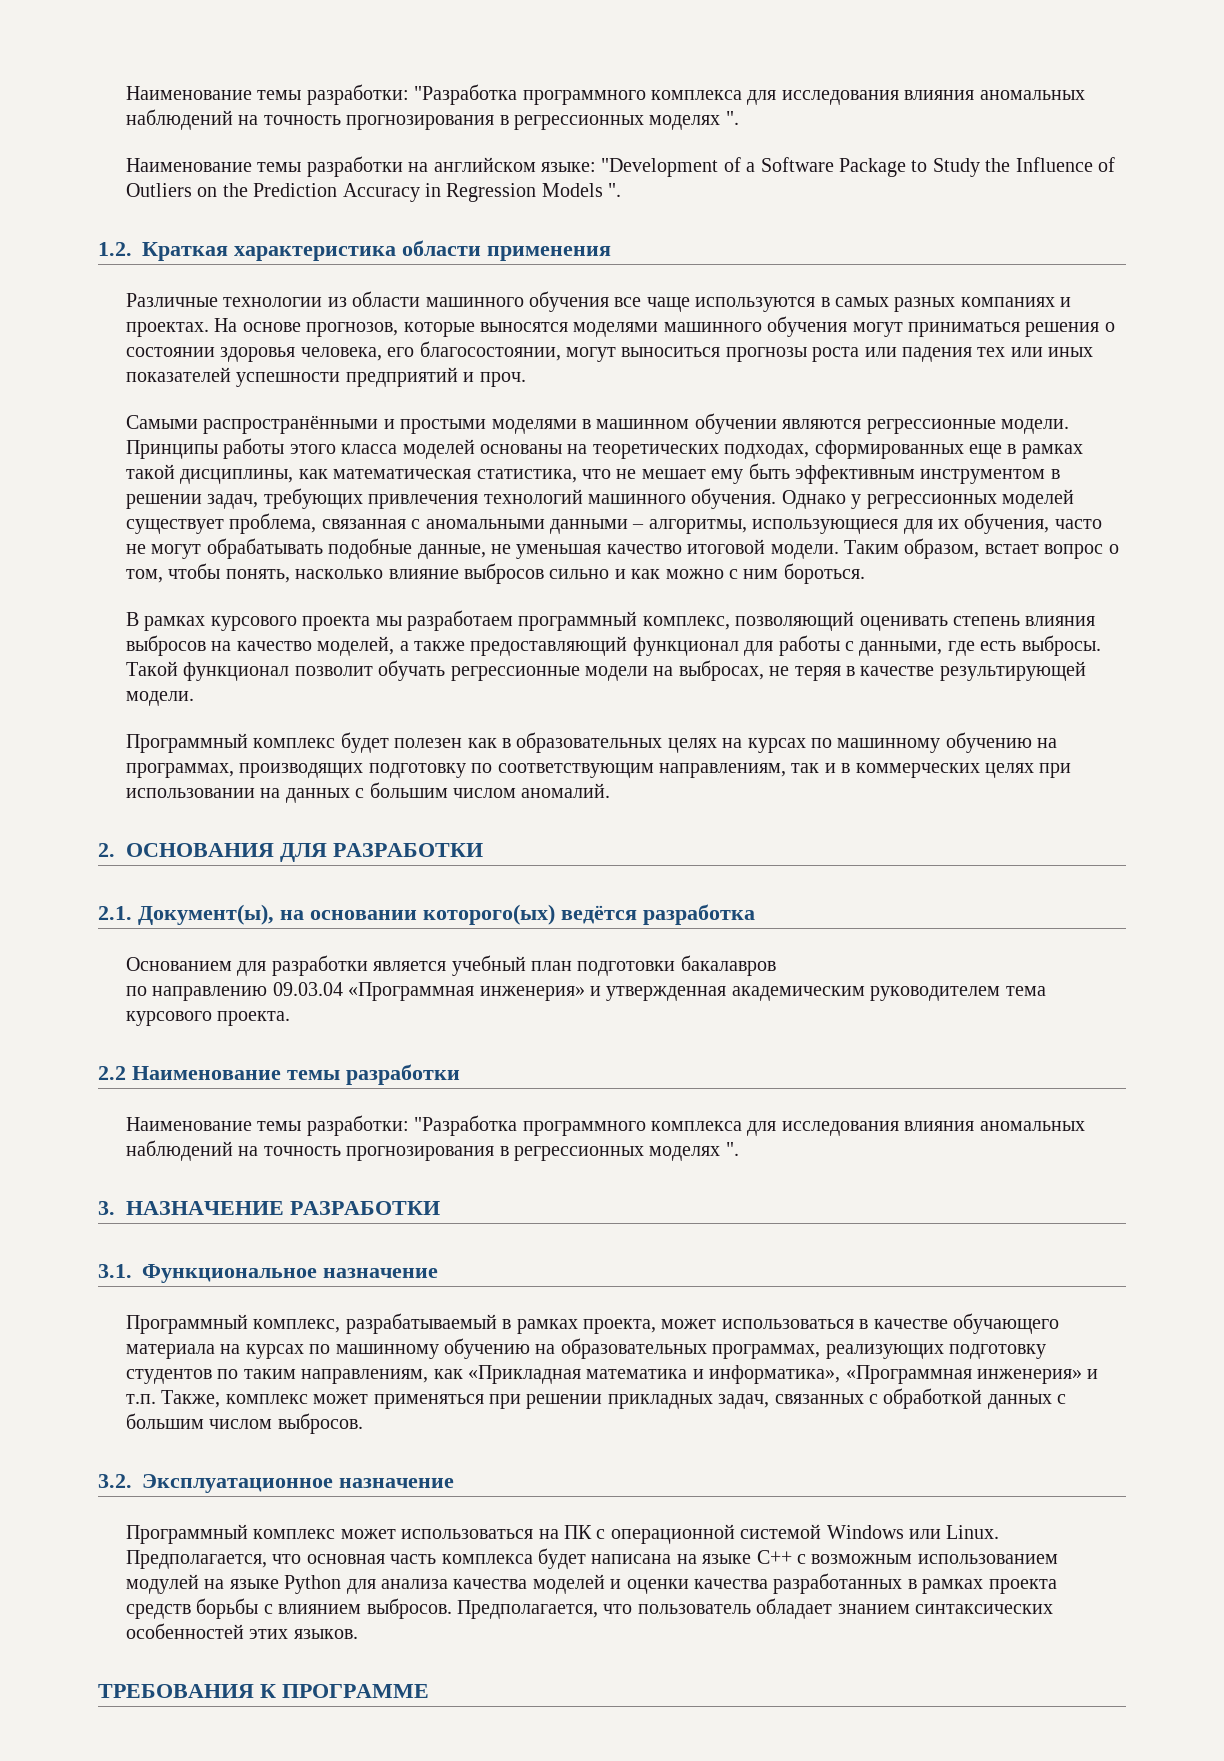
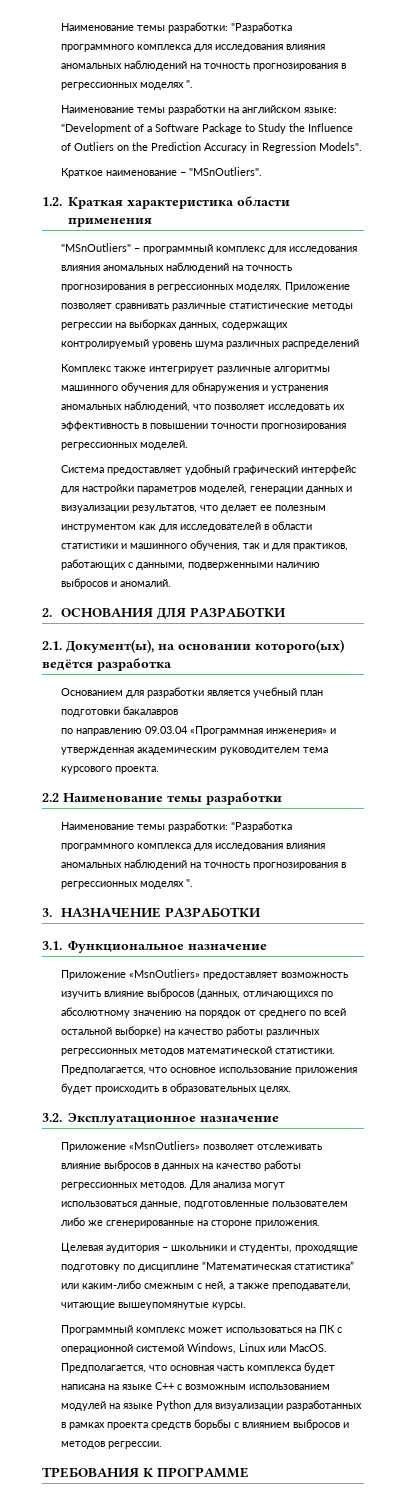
- Наименование темы разработки на английском языке: "Development of a Software Package to Study the Influence of Outliers on the Prediction Accuracy in Regression Models ".
+ Наименование темы разработки на английском языке: "Development of a Software Package to Study the Influence of Outliers on the Prediction Accuracy in Regression Models".
+ Краткое наименование – "MSnOutliers".
- Различные технологии из области машинного обучения все чаще используются в самых разных компаниях и проектах. На основе прогнозов, которые выносятся моделями машинного обучения могут приниматься решения о состоянии здоровья человека, его благосостоянии, могут выноситься прогнозы роста или падения тех или иных показателей успешности предприятий и проч.
- Самыми распространёнными и простыми моделями в машинном обучении являются регрессионные модели. Принципы работы этого класса моделей основаны на теоретических подходах, сформированных еще в рамках такой дисциплины, как математическая статистика, что не мешает ему быть эффективным инструментом в решении задач, требующих привлечения технологий машинного обучения. Однако у регрессионных моделей существует проблема, связанная с аномальными данными – алгоритмы, использующиеся для их обучения, часто не могут обрабатывать подобные данные, не уменьшая качество итоговой модели. Таким образом, встает вопрос о том, чтобы понять, насколько влияние выбросов сильно и как можно с ним бороться.
- В рамках курсового проекта мы разработаем программный комплекс, позволяющий оценивать степень влияния выбросов на качество моделей, а также предоставляющий функционал для работы с данными, где есть выбросы. Такой функционал позволит обучать регрессионные модели на выбросах, не теряя в качестве результирующей модели.
- Программный комплекс будет полезен как в образовательных целях на курсах по машинному обучению на программах, производящих подготовку по соответствующим направлениям, так и в коммерческих целях при использовании на данных с большим числом аномалий.
+ "MSnOutliers" – программный комплекс для исследования влияния аномальных наблюдений на точность прогнозирования в регрессионных моделях. Приложение позволяет сравнивать различные статистические методы регрессии на выборках данных, содержащих контролируемый уровень шума различных распределений
+ Комплекс также интегрирует различные алгоритмы машинного обучения для обнаружения и устранения аномальных наблюдений, что позволяет исследовать их эффективность в повышении точности прогнозирования регрессионных моделей.
+ Система предоставляет удобный графический интерфейс для настройки параметров моделей, генерации данных и визуализации результатов, что делает ее полезным инструментом как для исследователей в области статистики и машинного обучения, так и для практиков, работающих с данными, подверженными наличию выбросов и аномалий.
- Программный комплекс, разрабатываемый в рамках проекта, может использоваться в качестве обучающего материала на курсах по машинному обучению на образовательных программах, реализующих подготовку студентов по таким направлениям, как «Прикладная математика и информатика», «Программная инженерия» и т.п. Также, комплекс может применяться при решении прикладных задач, связанных с обработкой данных с большим числом выбросов.
+ Приложение «MsnOutliers» предоставляет возможность изучить влияние выбросов (данных, отличающихся по абсолютному значению на порядок от среднего по всей остальной выборке) на качество работы различных регрессионных методов математической статистики. Предполагается, что основное использование приложения будет происходить в образовательных целях.
  3.2. Эксплуатационное назначение
+ Приложение «MsnOutliers» позволяет отслеживать влияние выбросов в данных на качество работы регрессионных методов. Для анализа могут использоваться данные, подготовленные пользователем либо же сгенерированные на стороне приложения.
+ Целевая аудитория – школьники и студенты, проходящие подготовку по дисциплине “Математическая статистика” или каким-либо смежным с ней, а также преподаватели, читающие вышеупомянутые курсы.
- Программный комплекс может использоваться на ПК с операционной системой Windows или Linux.
+ Программный комплекс может использоваться на ПК с операционной системой Windows, Linux или MacOS.
- Предполагается, что основная часть комплекса будет написана на языке С++ с возможным использованием модулей на языке Python для анализа качества моделей и оценки качества разработанных в рамках проекта средств борьбы с влиянием выбросов. Предполагается, что пользователь обладает знанием синтаксических особенностей этих языков.
+ Предполагается, что основная часть комплекса будет написана на языке С++ с возможным использованием модулей на языке Python для визуализации разработанных в рамках проекта средств борьбы с влиянием выбросов и методов регрессии.

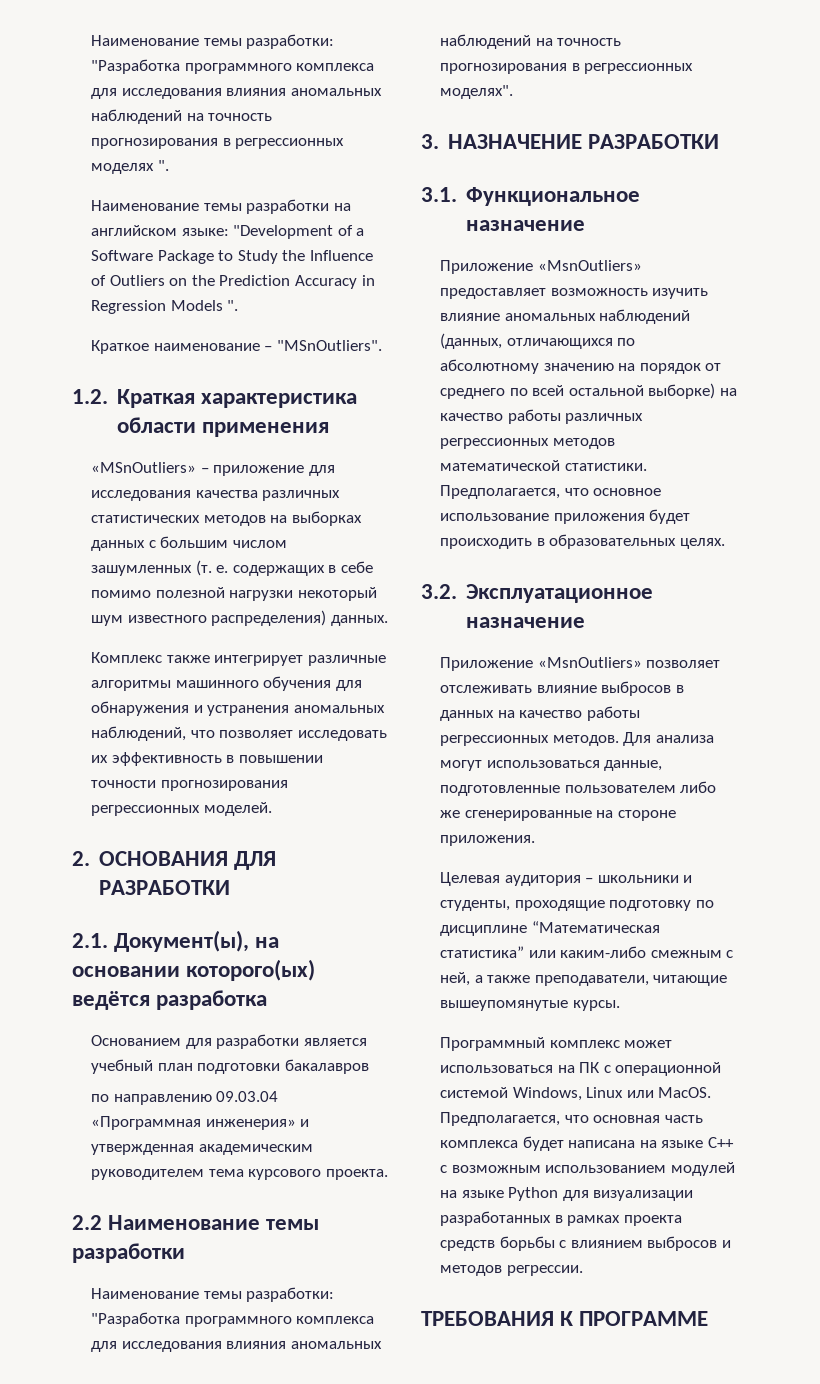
- Наименование темы разработки на английском языке: "Development of a Software Package to Study the Influence of Outliers on the Prediction Accuracy in Regression Models".
+ Наименование темы разработки на английском языке: "Development of a Software Package to Study the Influence of Outliers on the Prediction Accuracy in Regression Models ".
- "MSnOutliers" – программный комплекс для исследования влияния аномальных наблюдений на точность прогнозирования в регрессионных моделях. Приложение позволяет сравнивать различные статистические методы регрессии на выборках данных, содержащих контролируемый уровень шума различных распределений
+ «MSnOutliers» – приложение для исследования качества различных статистических методов на выборках данных с большим числом зашумленных (т. е. содержащих в себе помимо полезной нагрузки некоторый шум известного распределения) данных.
- Система предоставляет удобный графический интерфейс для настройки параметров моделей, генерации данных и визуализации результатов, что делает ее полезным инструментом как для исследователей в области статистики и машинного обучения, так и для практиков, работающих с данными, подверженными наличию выбросов и аномалий.
  2.2 Наименование темы разработки
- Наименование темы разработки: "Разработка программного комплекса для исследования влияния аномальных наблюдений на точность прогнозирования в регрессионных моделях ".
+ Наименование темы разработки: "Разработка программного комплекса для исследования влияния аномальных наблюдений на точность прогнозирования в регрессионных моделях".
- Приложение «MsnOutliers» предоставляет возможность изучить влияние выбросов (данных, отличающихся по абсолютному значению на порядок от среднего по всей остальной выборке) на качество работы различных регрессионных методов математической статистики.
+ Приложение «MsnOutliers» предоставляет возможность изучить влияние аномальных наблюдений (данных, отличающихся по абсолютному значению на порядок от среднего по всей остальной выборке) на качество работы различных регрессионных методов математической статистики.

